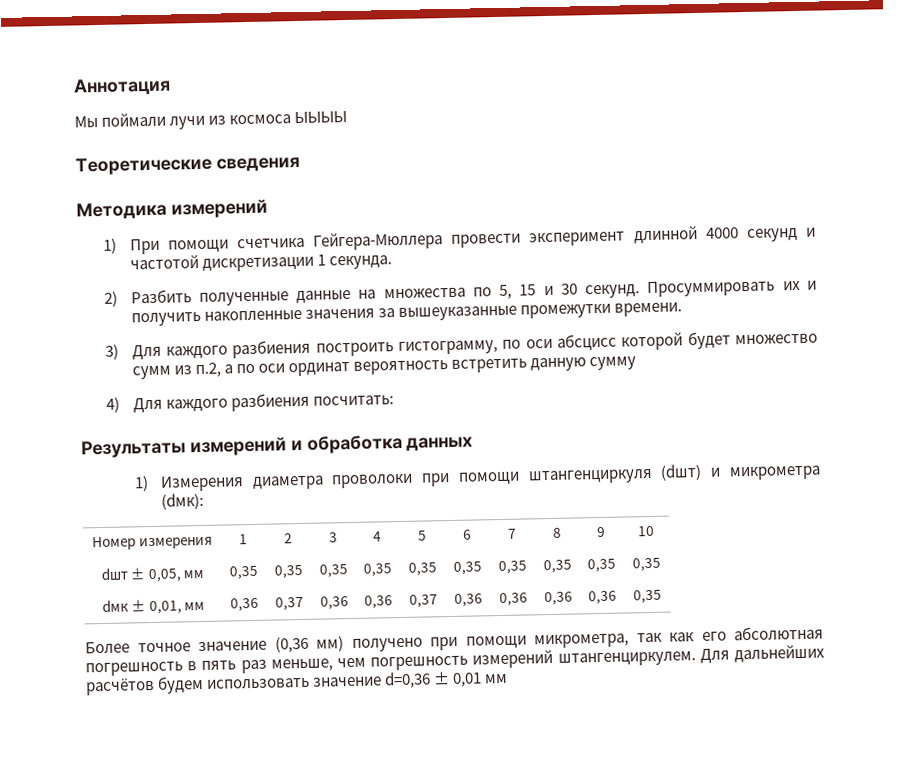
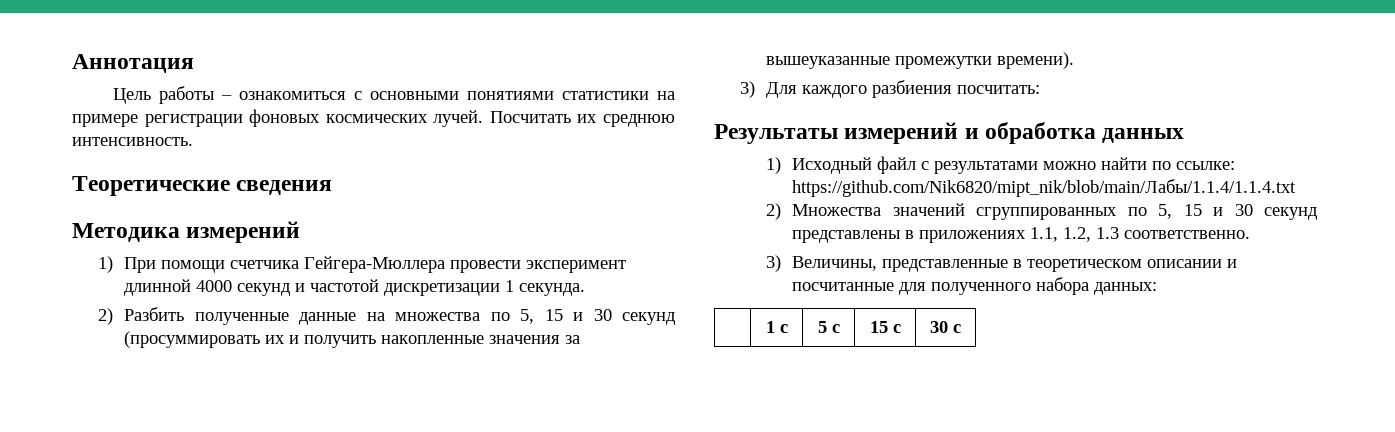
- Мы поймали лучи из космоса ЫЫЫЫ
+ Цель работы – ознакомиться с основными понятиями статистики на примере регистрации фоновых космических лучей. Посчитать их среднюю интенсивность.
- 2) Разбить полученные данные на множества по 5, 15 и 30 секунд. Просуммировать их и получить накопленные значения за вышеуказанные промежутки времени.
- 3) Для каждого разбиения построить гистограмму, по оси абсцисс которой будет множество сумм из п.2, а по оси ординат вероятность встретить данную сумму
- 4) Для каждого разбиения посчитать:
+ 2) Разбить полученные данные на множества по 5, 15 и 30 секунд (просуммировать их и получить накопленные значения за вышеуказанные промежутки времени).
+ 3) Для каждого разбиения посчитать:
- 1) Измерения диаметра проволоки при помощи штангенциркуля (dшт) и микрометра (dмк):
- Номер измерения | 1 | 2 | 3 | 4 | 5 | 6 | 7 | 8 | 9 | 10
- dшт ± 0,05, мм | 0,35 | 0,35 | 0,35 | 0,35 | 0,35 | 0,35 | 0,35 | 0,35 | 0,35 | 0,35
- dмк ± 0,01, мм | 0,36 | 0,37 | 0,36 | 0,36 | 0,37 | 0,36 | 0,36 | 0,36 | 0,36 | 0,35
- Более точное значение (0,36 мм) получено при помощи микрометра, так как его абсолютная погрешность в пять раз меньше, чем погрешность измерений штангенциркулем. Для дальнейших расчётов будем использовать значение d=0,36 ± 0,01 мм
+ 1) Исходный файл с результатами можно найти по ссылке: https://github.com/Nik6820/mipt_nik/blob/main/Лабы/1.1.4/1.1.4.txt
+ 2) Множества значений сгруппированных по 5, 15 и 30 секунд представлены в приложениях 1.1, 1.2, 1.3 соответственно.
+ 3) Величины, представленные в теоретическом описании и посчитанные для полученного набора данных:
+ | 1 c | 5 c | 15 c | 30 c

